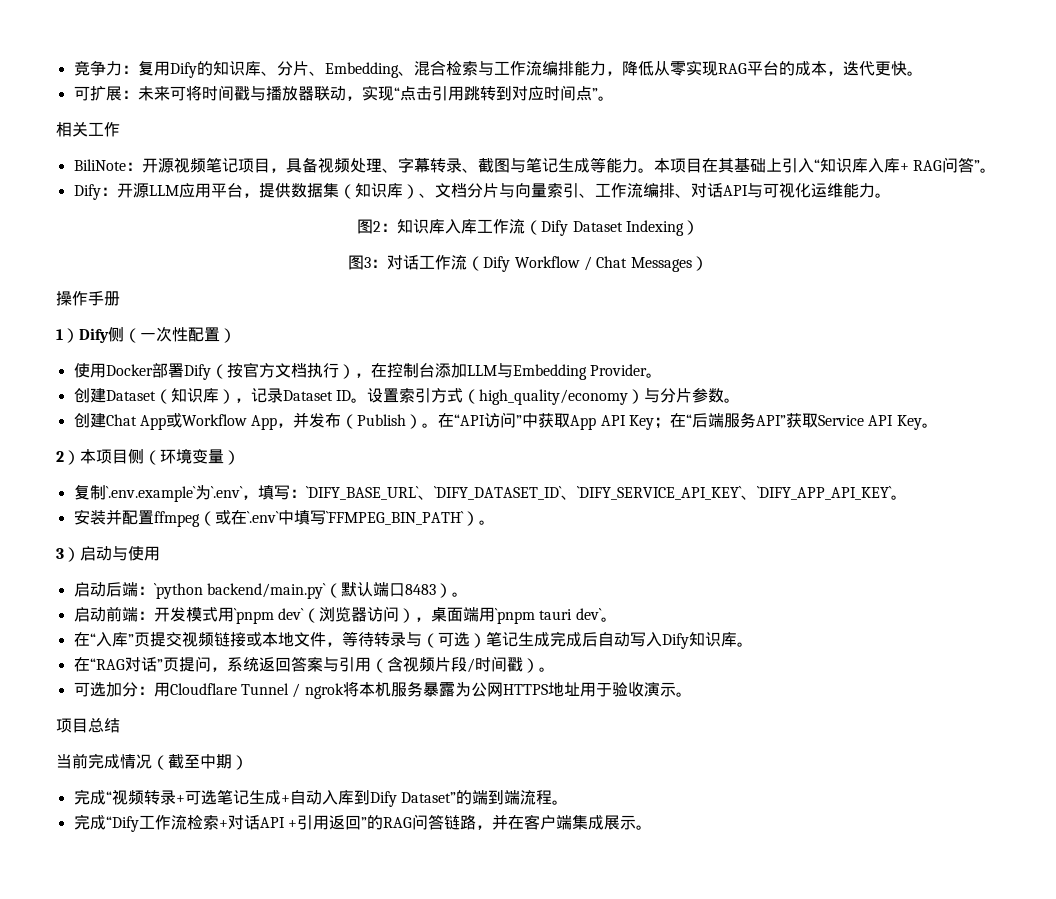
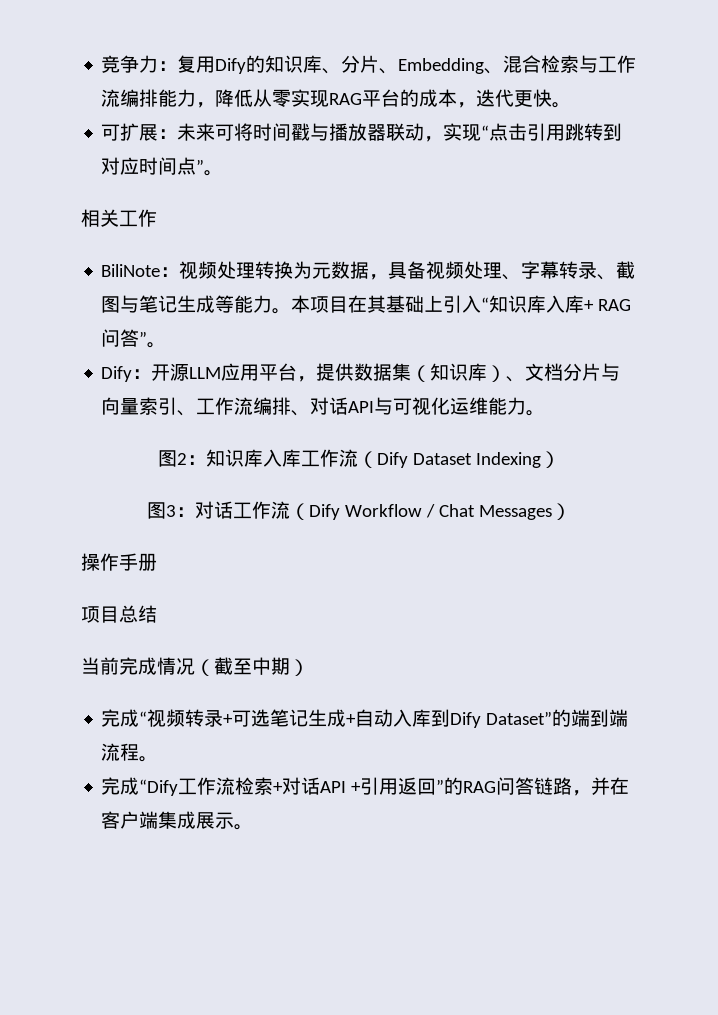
- BiliNote：开源视频笔记项目，具备视频处理、字幕转录、截图与笔记生成等能力。
+ BiliNote：视频处理转换为元数据，具备视频处理、字幕转录、截图与笔记生成等能力。
- 1）Dify侧（一次性配置）
- 使用Docker部署Dify（按官方文档执行），在控制台添加LLM与Embedding Provider。
- 创建Dataset（知识库），记录Dataset ID。设置索引方式（high_quality/economy）与分片参数。
- 创建Chat App或Workflow App，并发布（Publish）。在“API访问”中获取App API Key；在“后端服务API”获取Service API Key。
- 2）本项目侧（环境变量）
- 复制`.env.example`为`.env`，填写：`DIFY_BASE_URL`、`DIFY_DATASET_ID`、`DIFY_SERVICE_API_KEY`、`DIFY_APP_API_KEY`。
- 安装并配置ffmpeg（或在`.env`中填写`FFMPEG_BIN_PATH`）。
- 3）启动与使用
- 启动后端：`python backend/main.py`（默认端口8483）。
- 启动前端：开发模式用`pnpm dev`（浏览器访问），桌面端用`pnpm tauri dev`。
- 在“入库”页提交视频链接或本地文件，等待转录与（可选）笔记生成完成后自动写入Dify知识库。
- 在“RAG对话”页提问，系统返回答案与引用（含视频片段/时间戳）。
- 可选加分：用Cloudflare Tunnel / ngrok将本机服务暴露为公网HTTPS地址用于验收演示。

